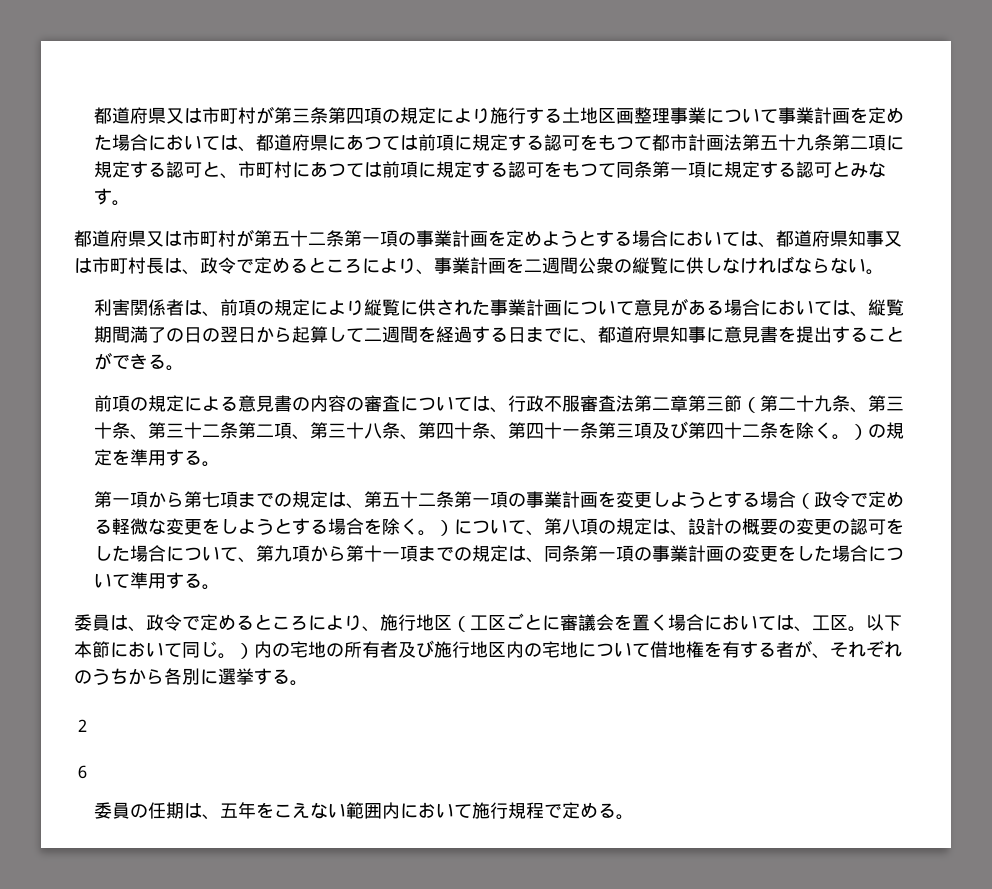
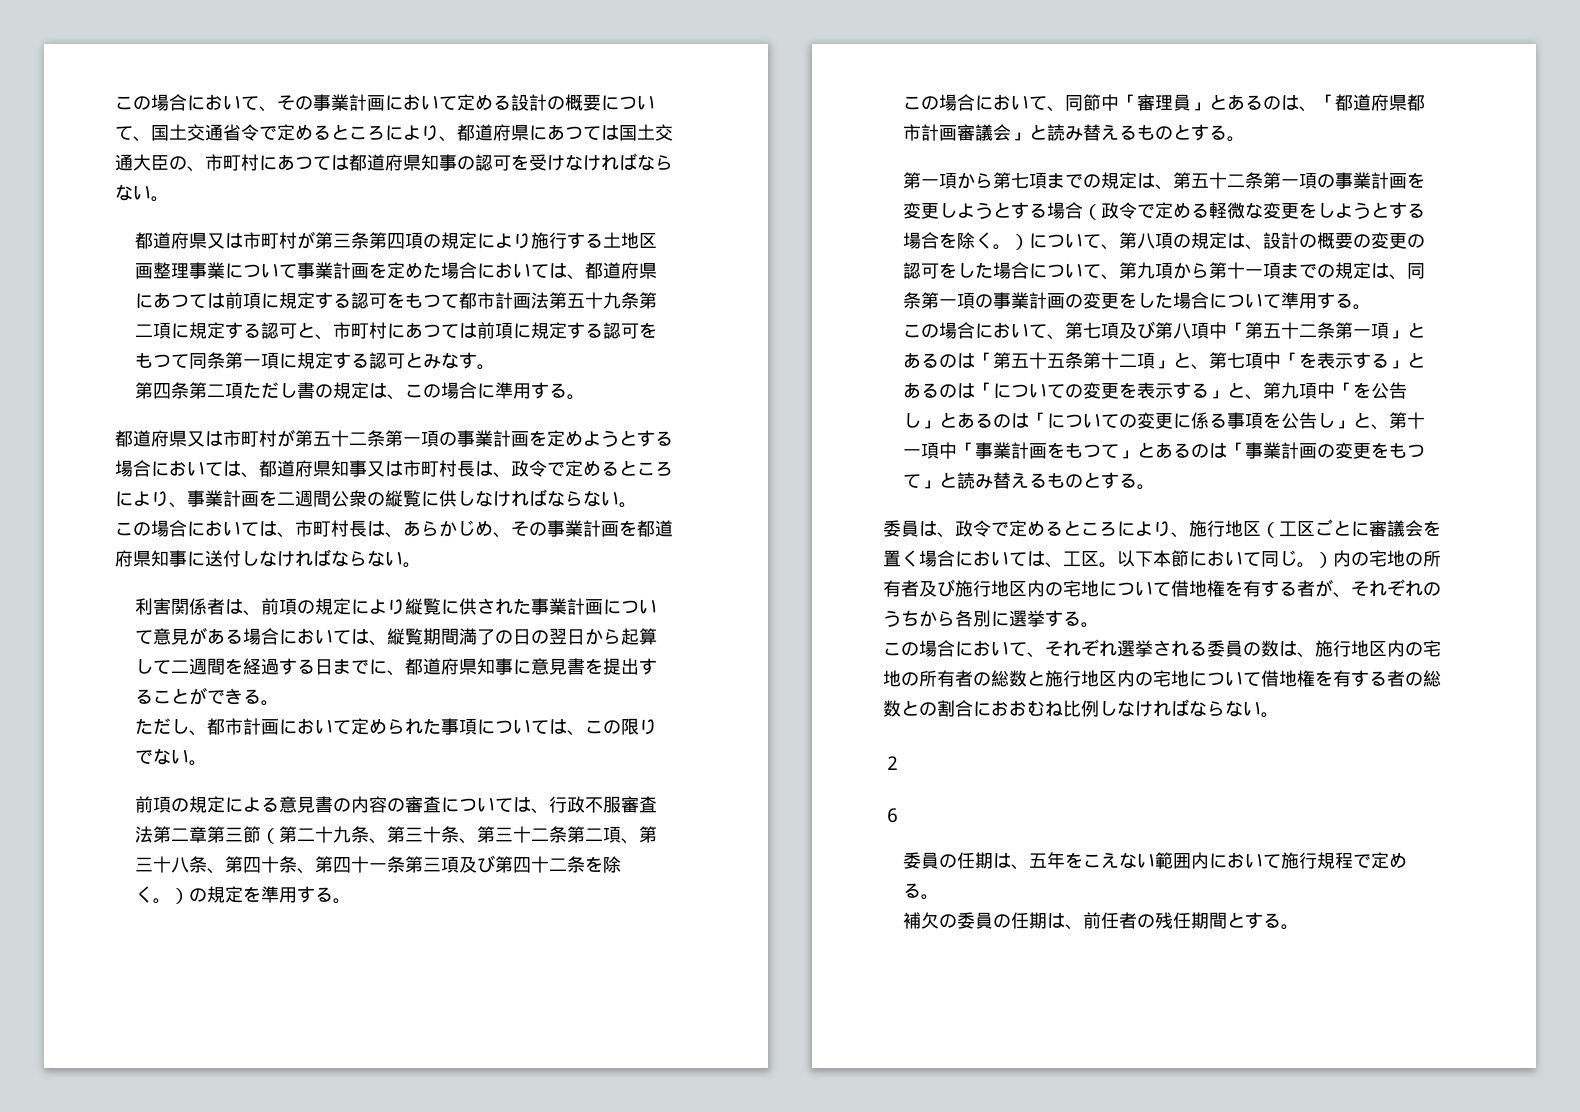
+ この場合において、その事業計画において定める設計の概要について、国土交通省令で定めるところにより、都道府県にあつては国土交通大臣の、市町村にあつては都道府県知事の認可を受けなければならない。
+ 第四条第二項ただし書の規定は、この場合に準用する。
+ この場合においては、市町村長は、あらかじめ、その事業計画を都道府県知事に送付しなければならない。
+ ただし、都市計画において定められた事項については、この限りでない。
+ この場合において、同節中「審理員」とあるのは、「都道府県都市計画審議会」と読み替えるものとする。
+ この場合において、第七項及び第八項中「第五十二条第一項」とあるのは「第五十五条第十二項」と、第七項中「を表示する」とあるのは「についての変更を表示する」と、第九項中「を公告し」とあるのは「についての変更に係る事項を公告し」と、第十一項中「事業計画をもつて」とあるのは「事業計画の変更をもつて」と読み替えるものとする。
+ この場合において、それぞれ選挙される委員の数は、施行地区内の宅地の所有者の総数と施行地区内の宅地について借地権を有する者の総数との割合におおむね比例しなければならない。
+ 補欠の委員の任期は、前任者の残任期間とする。

